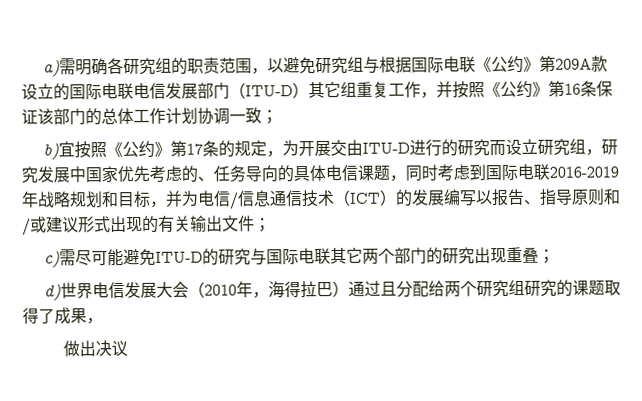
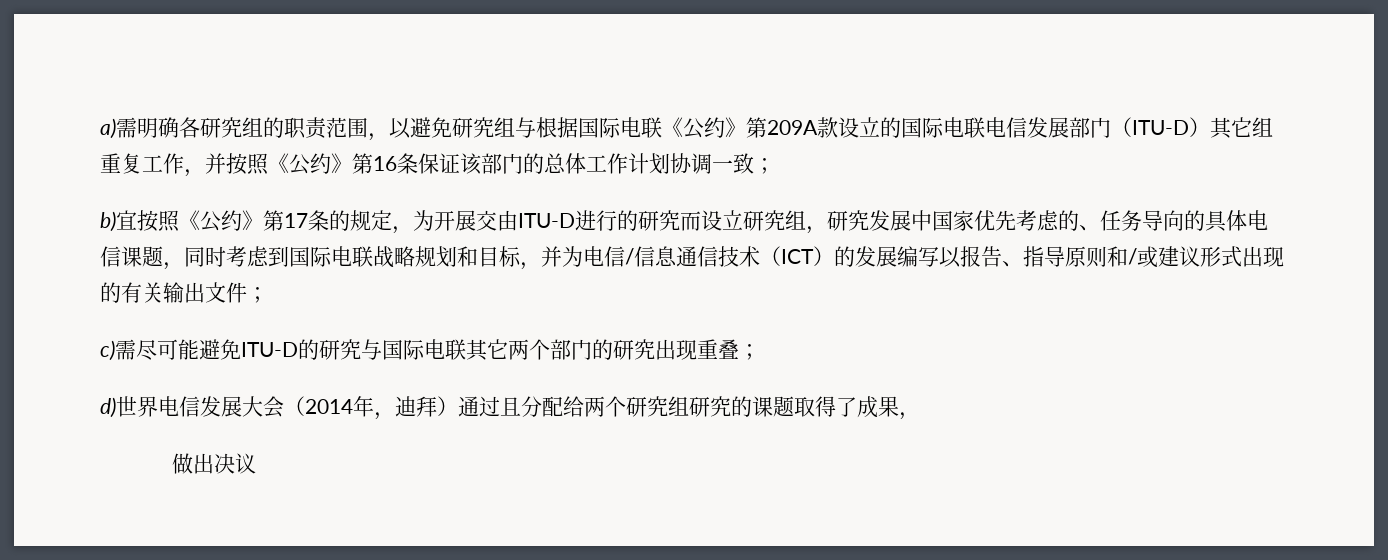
- b)宜按照《公约》第17条的规定，为开展交由ITU-D进行的研究而设立研究组，研究发展中国家优先考虑的、任务导向的具体电信课题，同时考虑到国际电联2016-2019年战略规划和目标，并为电信/信息通信技术（ICT）的发展编写以报告、指导原则和/或建议形式出现的有关输出文件；
+ b)宜按照《公约》第17条的规定，为开展交由ITU-D进行的研究而设立研究组，研究发展中国家优先考虑的、任务导向的具体电信课题，同时考虑到国际电联战略规划和目标，并为电信/信息通信技术（ICT）的发展编写以报告、指导原则和/或建议形式出现的有关输出文件；
- d)世界电信发展大会（2010年，海得拉巴）通过且分配给两个研究组研究的课题取得了成果，
+ d)世界电信发展大会（2014年，迪拜）通过且分配给两个研究组研究的课题取得了成果，

